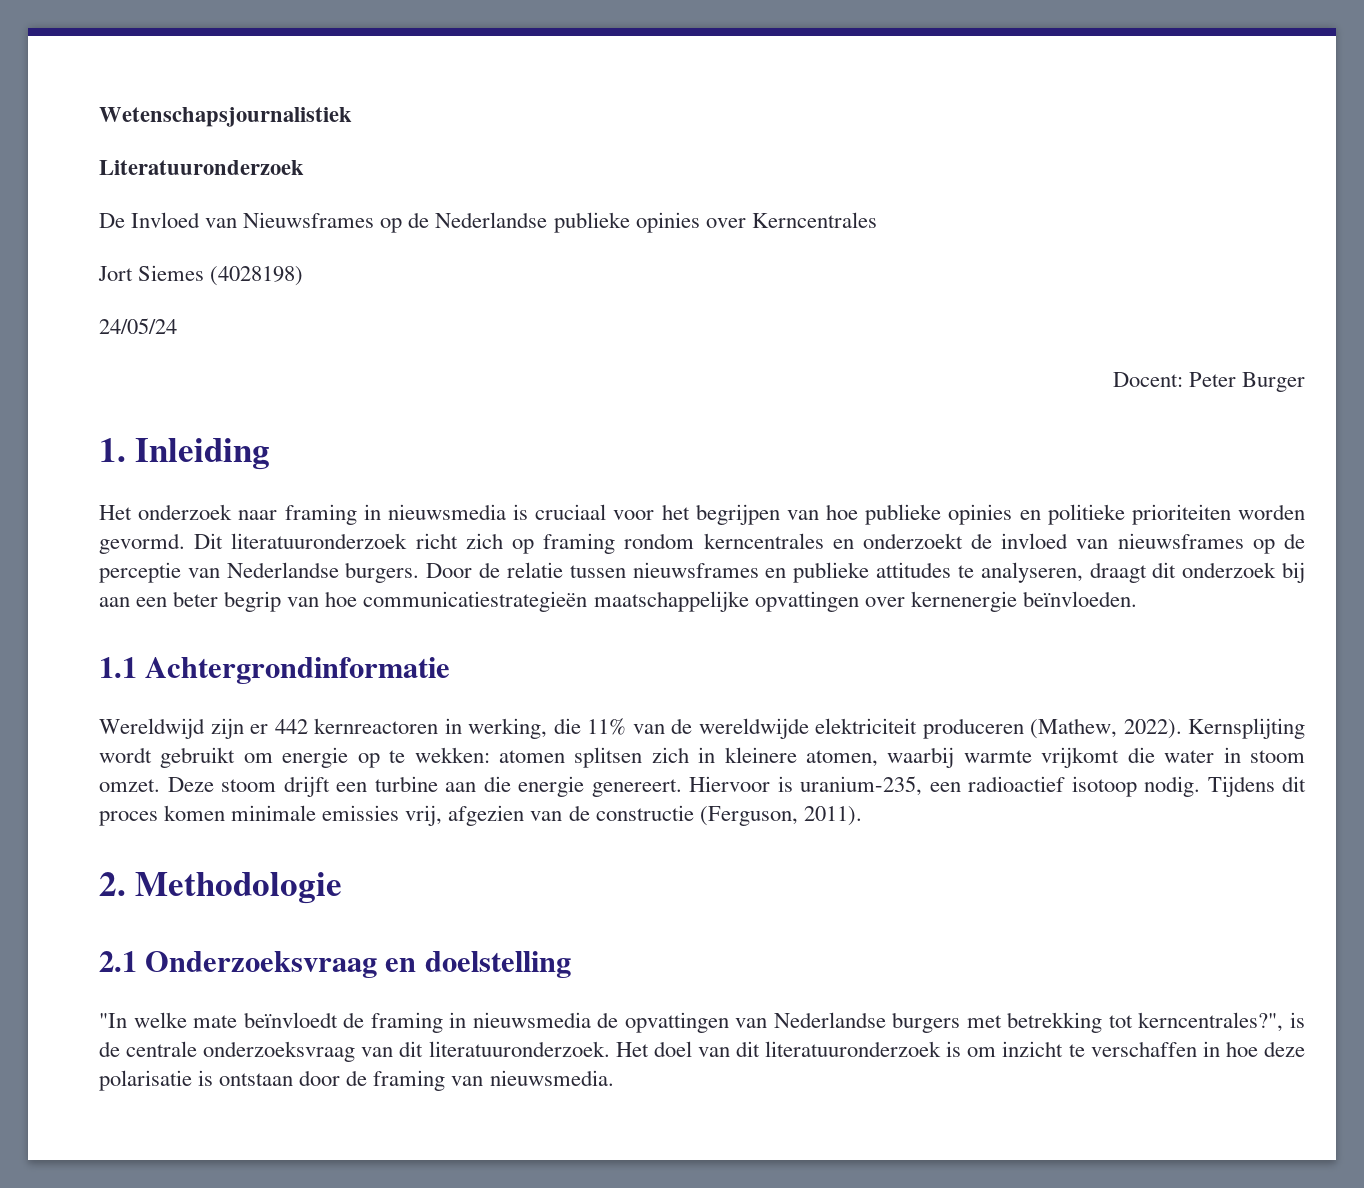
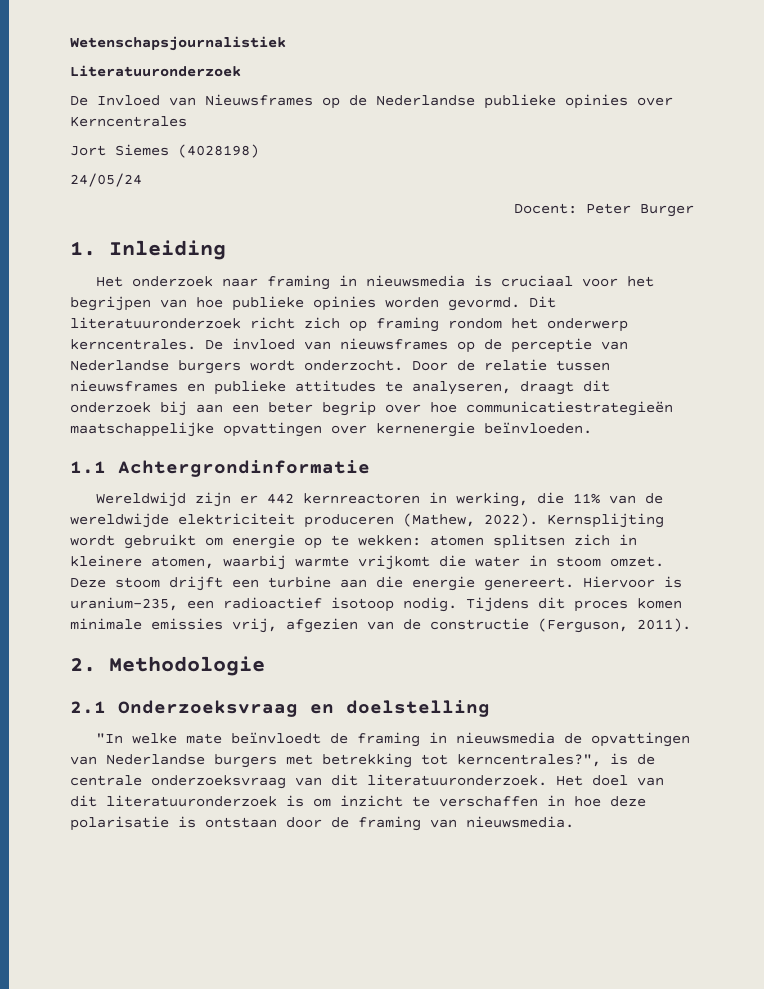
- Het onderzoek naar framing in nieuwsmedia is cruciaal voor het begrijpen van hoe publieke opinies en politieke prioriteiten worden gevormd.
+ Het onderzoek naar framing in nieuwsmedia is cruciaal voor het begrijpen van hoe publieke opinies worden gevormd.
- Dit literatuuronderzoek richt zich op framing rondom kerncentrales en onderzoekt de invloed van nieuwsframes op de perceptie van Nederlandse burgers.
+ Dit literatuuronderzoek richt zich op framing rondom het onderwerp kerncentrales. De invloed van nieuwsframes op de perceptie van Nederlandse burgers wordt onderzocht.
- Door de relatie tussen nieuwsframes en publieke attitudes te analyseren, draagt dit onderzoek bij aan een beter begrip van hoe communicatiestrategieën maatschappelijke opvattingen over kernenergie beïnvloeden.
+ Door de relatie tussen nieuwsframes en publieke attitudes te analyseren, draagt dit onderzoek bij aan een beter begrip over hoe communicatiestrategieën maatschappelijke opvattingen over kernenergie beïnvloeden.

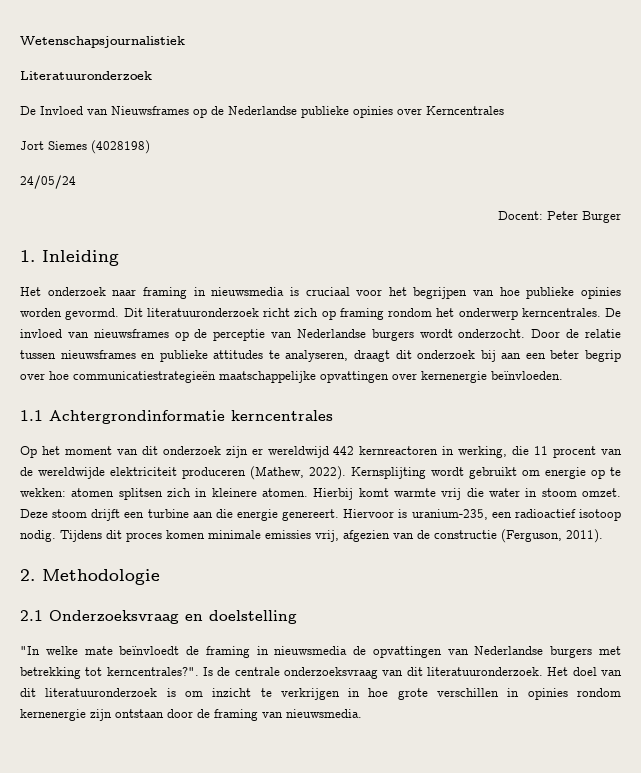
- 1.1 Achtergrondinformatie
- Wereldwijd zijn er 442 kernreactoren in werking, die 11% van de wereldwijde elektriciteit produceren (Mathew, 2022).
+ 1.1 Achtergrondinformatie kerncentrales
+ Op het moment van dit onderzoek zijn er wereldwijd 442 kernreactoren in werking, die 11 procent van de wereldwijde elektriciteit produceren (Mathew, 2022).
- Kernsplijting wordt gebruikt om energie op te wekken: atomen splitsen zich in kleinere atomen, waarbij warmte vrijkomt die water in stoom omzet.
+ Kernsplijting wordt gebruikt om energie op te wekken: atomen splitsen zich in kleinere atomen. Hierbij komt warmte vrij die water in stoom omzet.
- "In welke mate beïnvloedt de framing in nieuwsmedia de opvattingen van Nederlandse burgers met betrekking tot kerncentrales?", is de centrale onderzoeksvraag van dit literatuuronderzoek.
+ "In welke mate beïnvloedt de framing in nieuwsmedia de opvattingen van Nederlandse burgers met betrekking tot kerncentrales?". Is de centrale onderzoeksvraag van dit literatuuronderzoek.
- Het doel van dit literatuuronderzoek is om inzicht te verschaffen in hoe deze polarisatie is ontstaan door de framing van nieuwsmedia.
+ Het doel van dit literatuuronderzoek is om inzicht te verkrijgen in hoe grote verschillen in opinies rondom kernenergie zijn ontstaan door de framing van nieuwsmedia.

